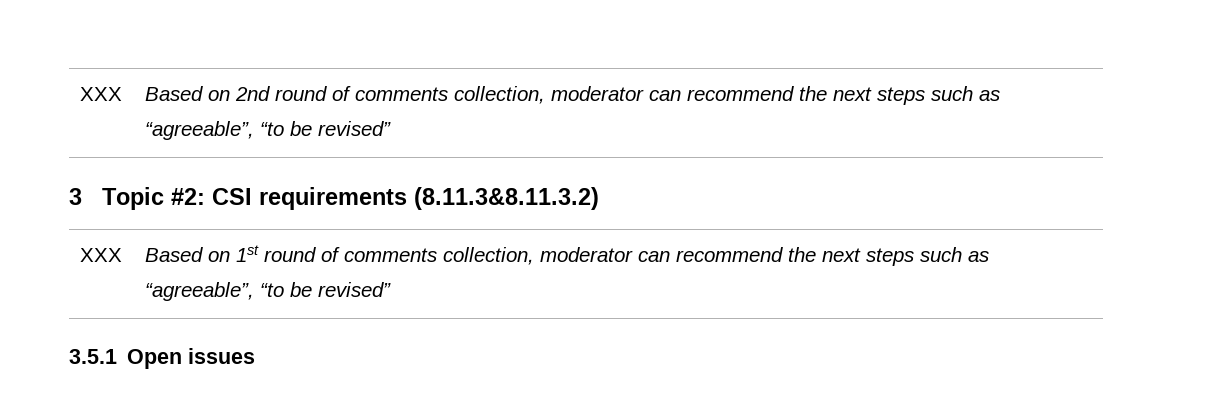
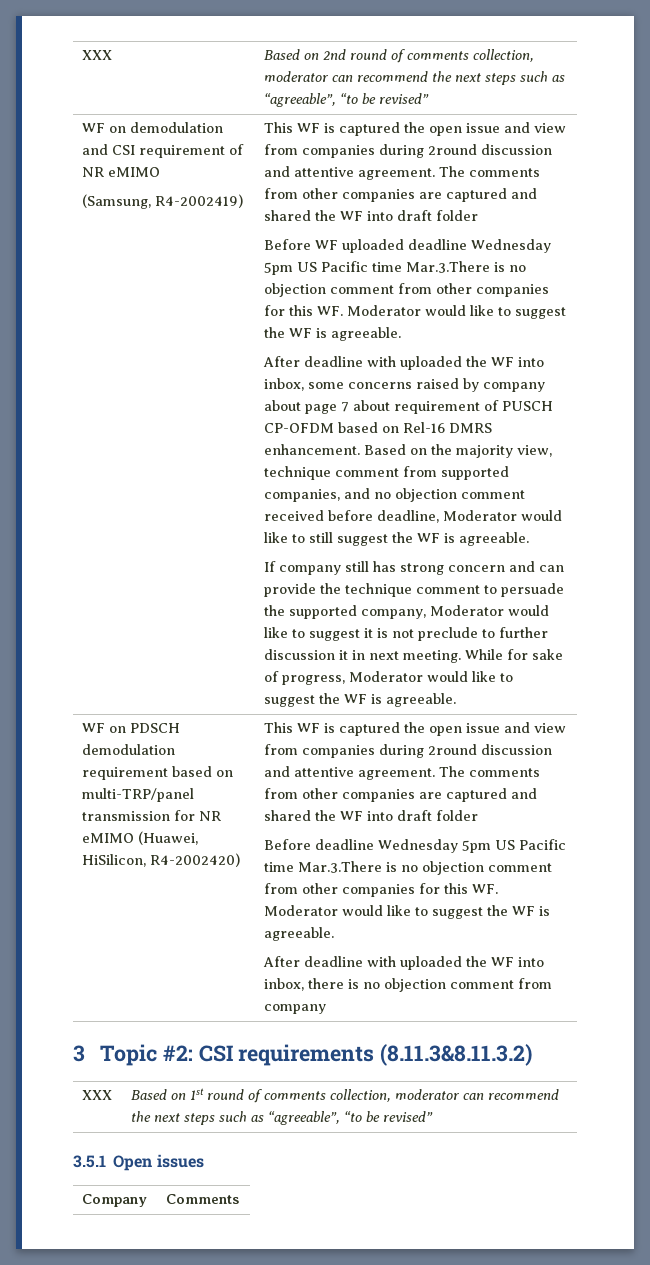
+ WF on demodulation and CSI requirement of NR eMIMO
+ (Samsung, R4-2002419) | This WF is captured the open issue and view from companies during 2round discussion and attentive agreement. The comments from other companies are captured and shared the WF into draft folder
+ Before WF uploaded deadline Wednesday 5pm US Pacific time Mar.3.There is no objection comment from other companies for this WF. Moderator would like to suggest the WF is agreeable.
+ After deadline with uploaded the WF into inbox, some concerns raised by company about page 7 about requirement of PUSCH CP-OFDM based on Rel-16 DMRS enhancement. Based on the majority view, technique comment from supported companies, and no objection comment received before deadline, Moderator would like to still suggest the WF is agreeable.
+ If company still has strong concern and can provide the technique comment to persuade the supported company, Moderator would like to suggest it is not preclude to further discussion it in next meeting. While for sake of progress, Moderator would like to suggest the WF is agreeable.
+ WF on PDSCH demodulation requirement based on multi-TRP/panel transmission for NR eMIMO (Huawei, HiSilicon, R4-2002420) | This WF is captured the open issue and view from companies during 2round discussion and attentive agreement. The comments from other companies are captured and shared the WF into draft folder
+ Before deadline Wednesday 5pm US Pacific time Mar.3.There is no objection comment from other companies for this WF. Moderator would like to suggest the WF is agreeable.
+ After deadline with uploaded the WF into inbox, there is no objection comment from company
+ Company | Comments

